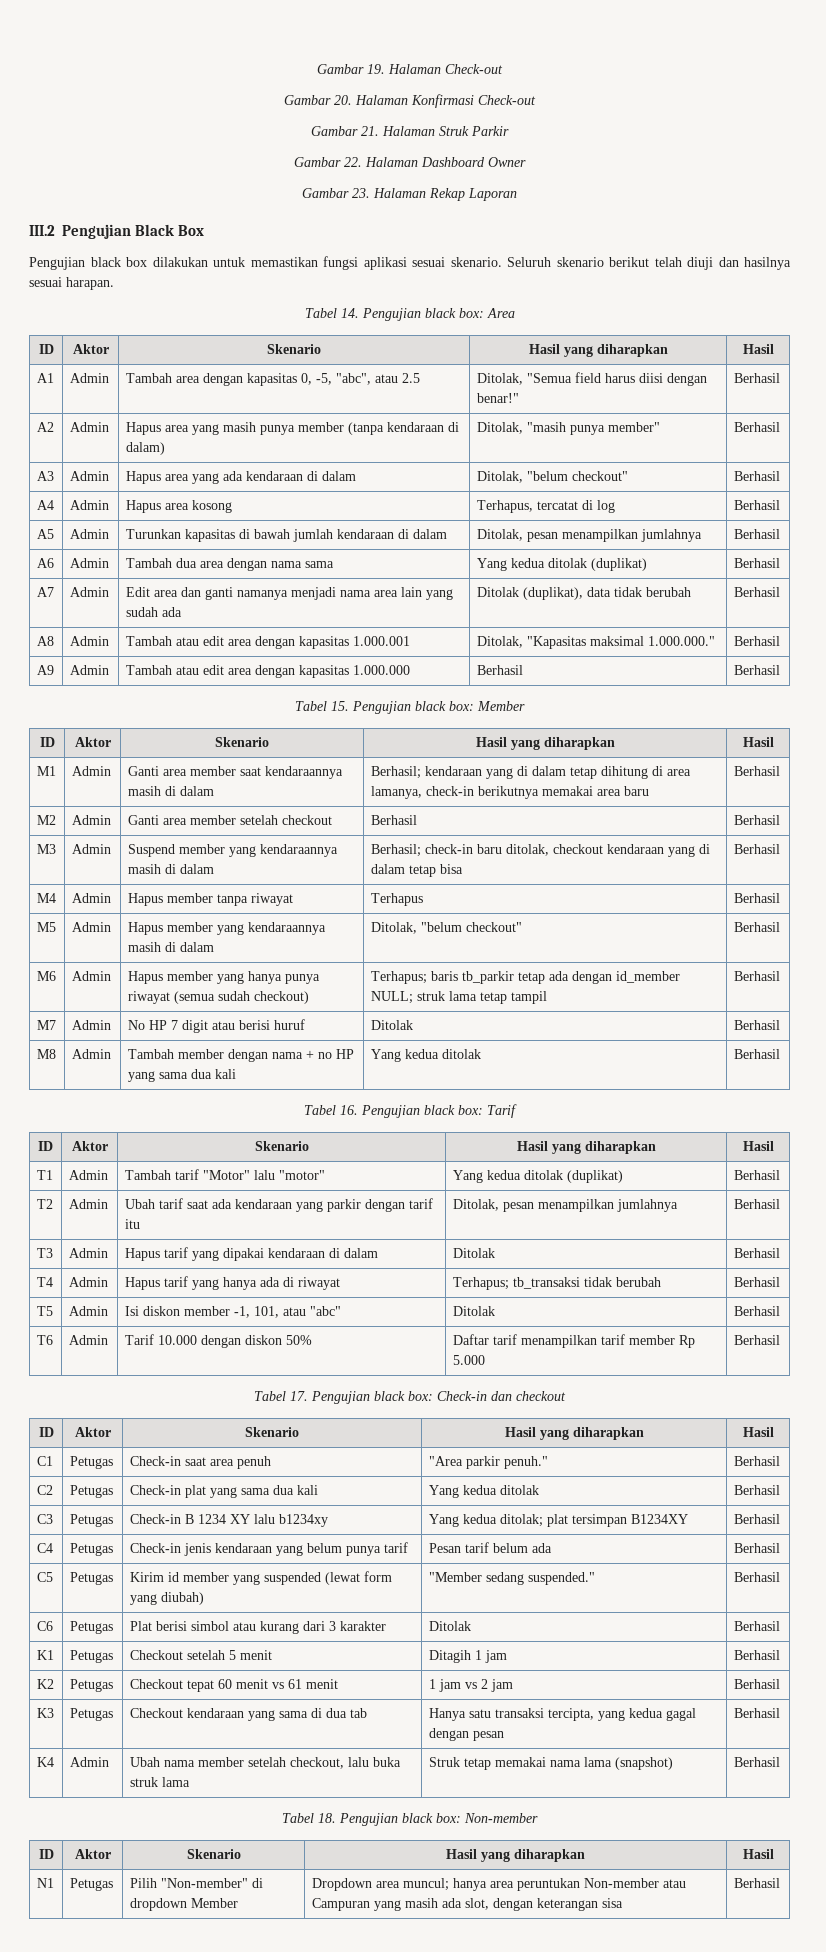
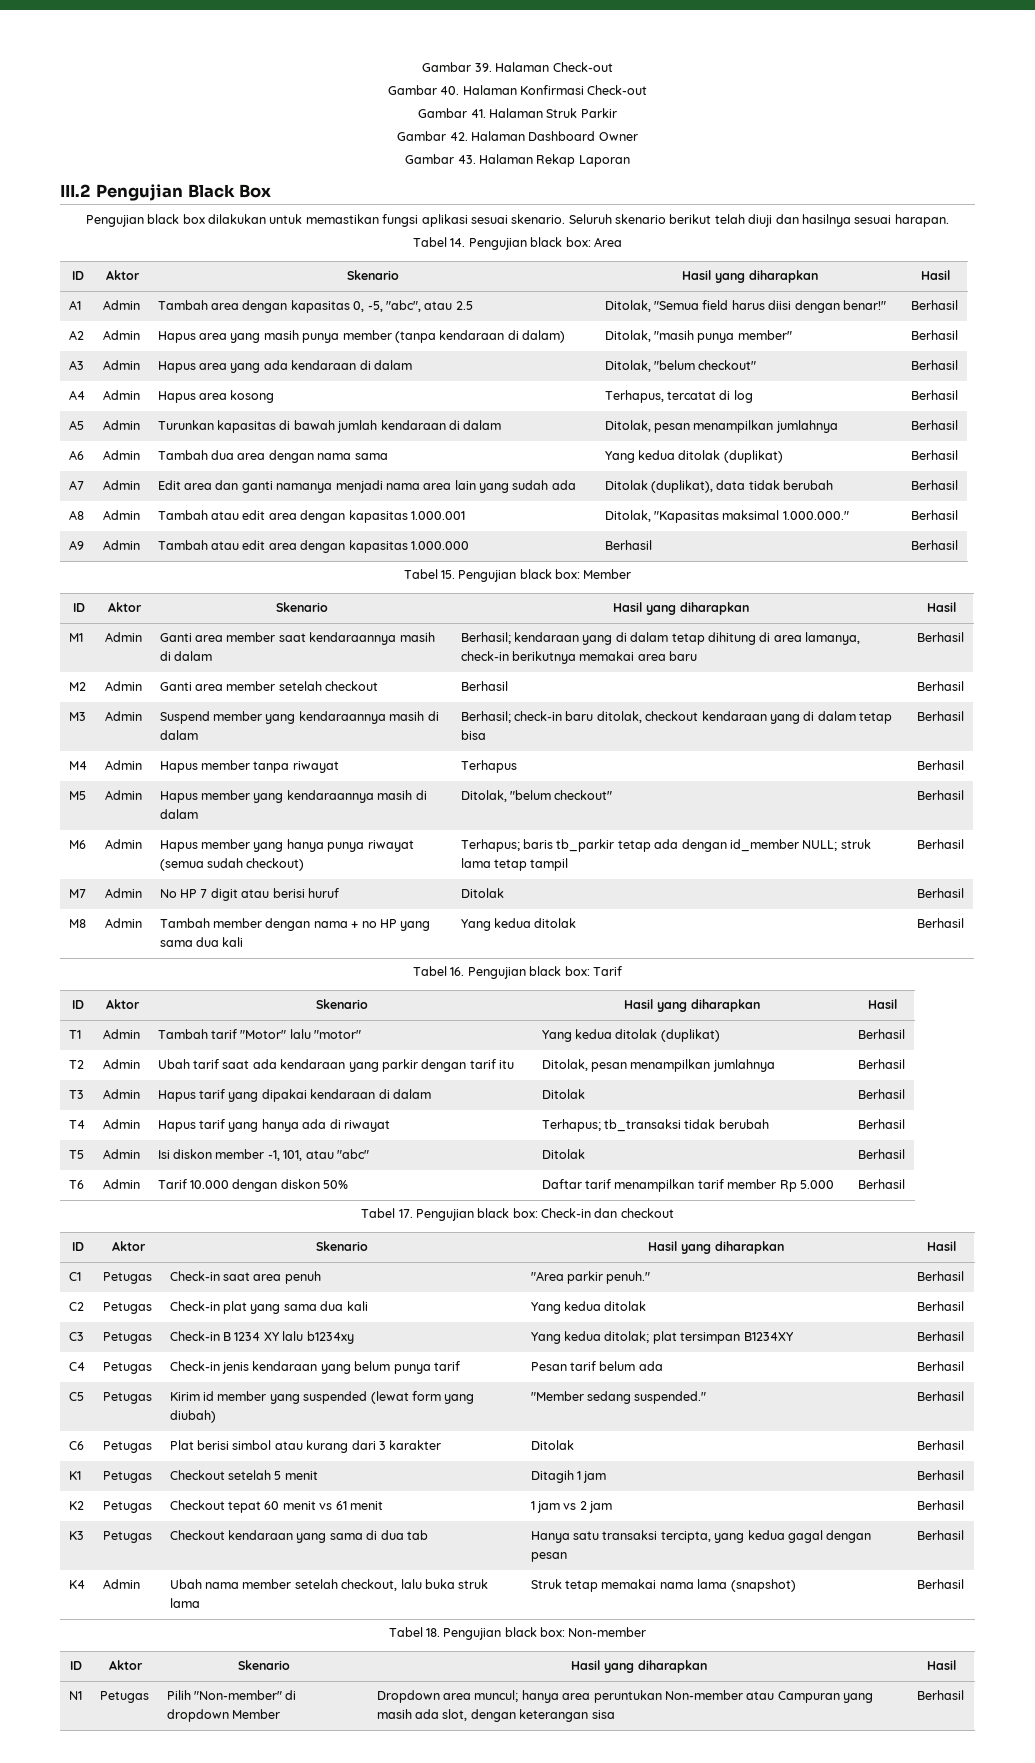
- Gambar 19. Halaman Check-out
+ Gambar 39. Halaman Check-out
- Gambar 20. Halaman Konfirmasi Check-out
+ Gambar 40. Halaman Konfirmasi Check-out
- Gambar 21. Halaman Struk Parkir
+ Gambar 41. Halaman Struk Parkir
- Gambar 22. Halaman Dashboard Owner
+ Gambar 42. Halaman Dashboard Owner
- Gambar 23. Halaman Rekap Laporan
+ Gambar 43. Halaman Rekap Laporan

